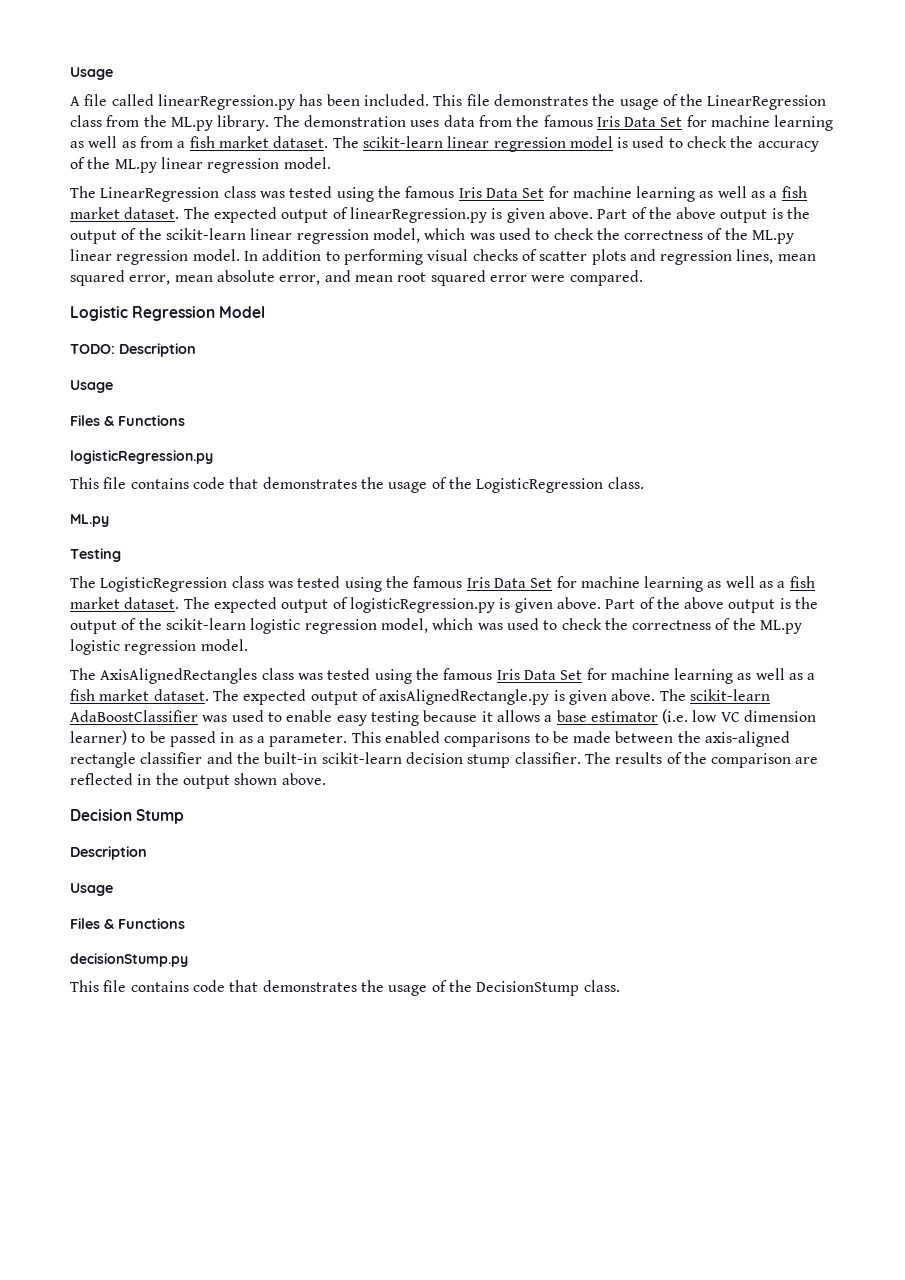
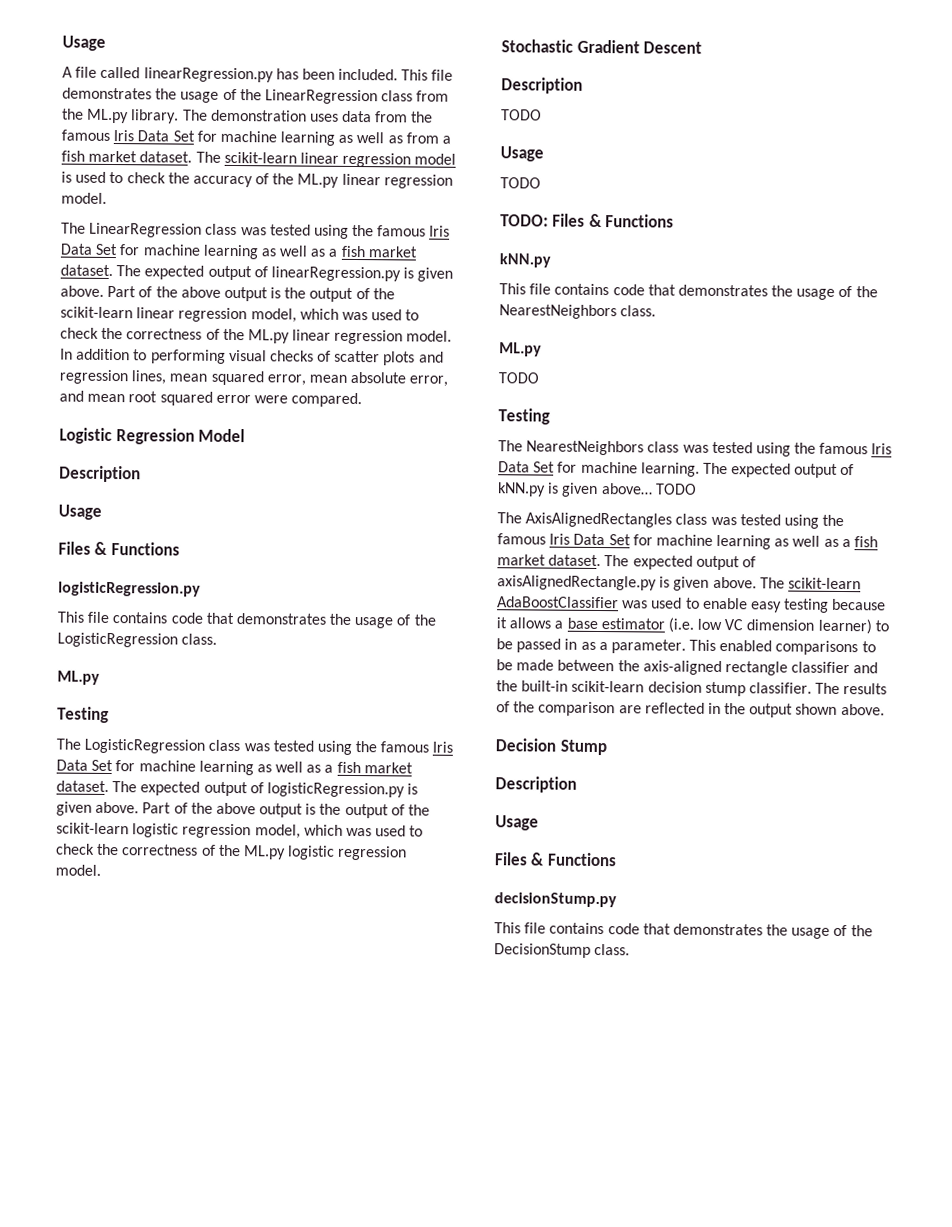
  Logistic Regression Model
- TODO: Description
+ Description
+ Stochastic Gradient Descent
+ Description
+ TODO
+ Usage
+ TODO
+ TODO: Files & Functions
+ kNN.py
+ This file contains code that demonstrates the usage of the NearestNeighbors class.
+ ML.py
+ TODO
+ Testing
+ The NearestNeighbors class was tested using the famous Iris Data Set for machine learning. The expected output of kNN.py is given above… TODO

